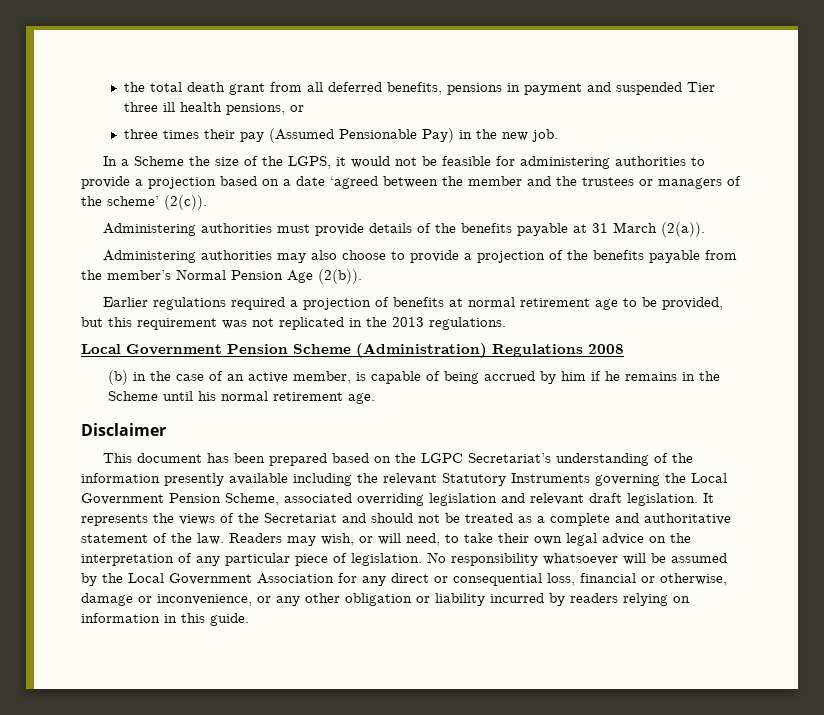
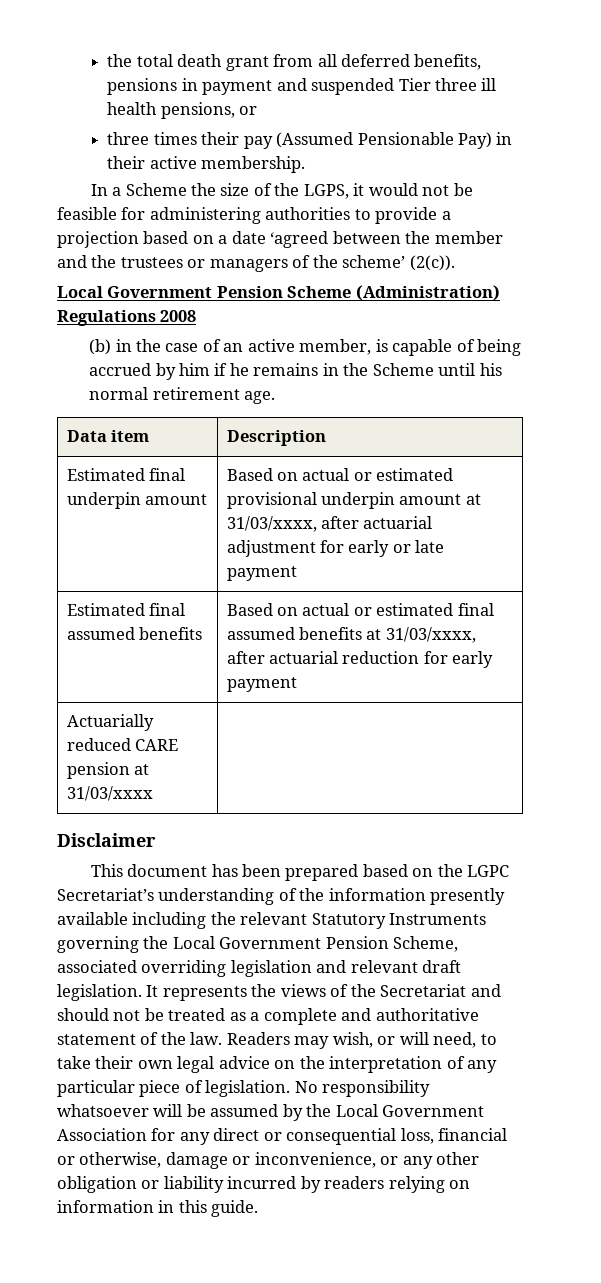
- three times their pay (Assumed Pensionable Pay) in the new job.
+ three times their pay (Assumed Pensionable Pay) in their active membership.
- Administering authorities must provide details of the benefits payable at 31 March (2(a)).
- Administering authorities may also choose to provide a projection of the benefits payable from the member’s Normal Pension Age (2(b)).
- Earlier regulations required a projection of benefits at normal retirement age to be provided, but this requirement was not replicated in the 2013 regulations.
+ Data item | Description
+ Estimated final underpin amount | Based on actual or estimated provisional underpin amount at 31/03/xxxx, after actuarial adjustment for early or late payment
+ Estimated final assumed benefits | Based on actual or estimated final assumed benefits at 31/03/xxxx, after actuarial reduction for early payment
+ Actuarially reduced CARE pension at 31/03/xxxx |

